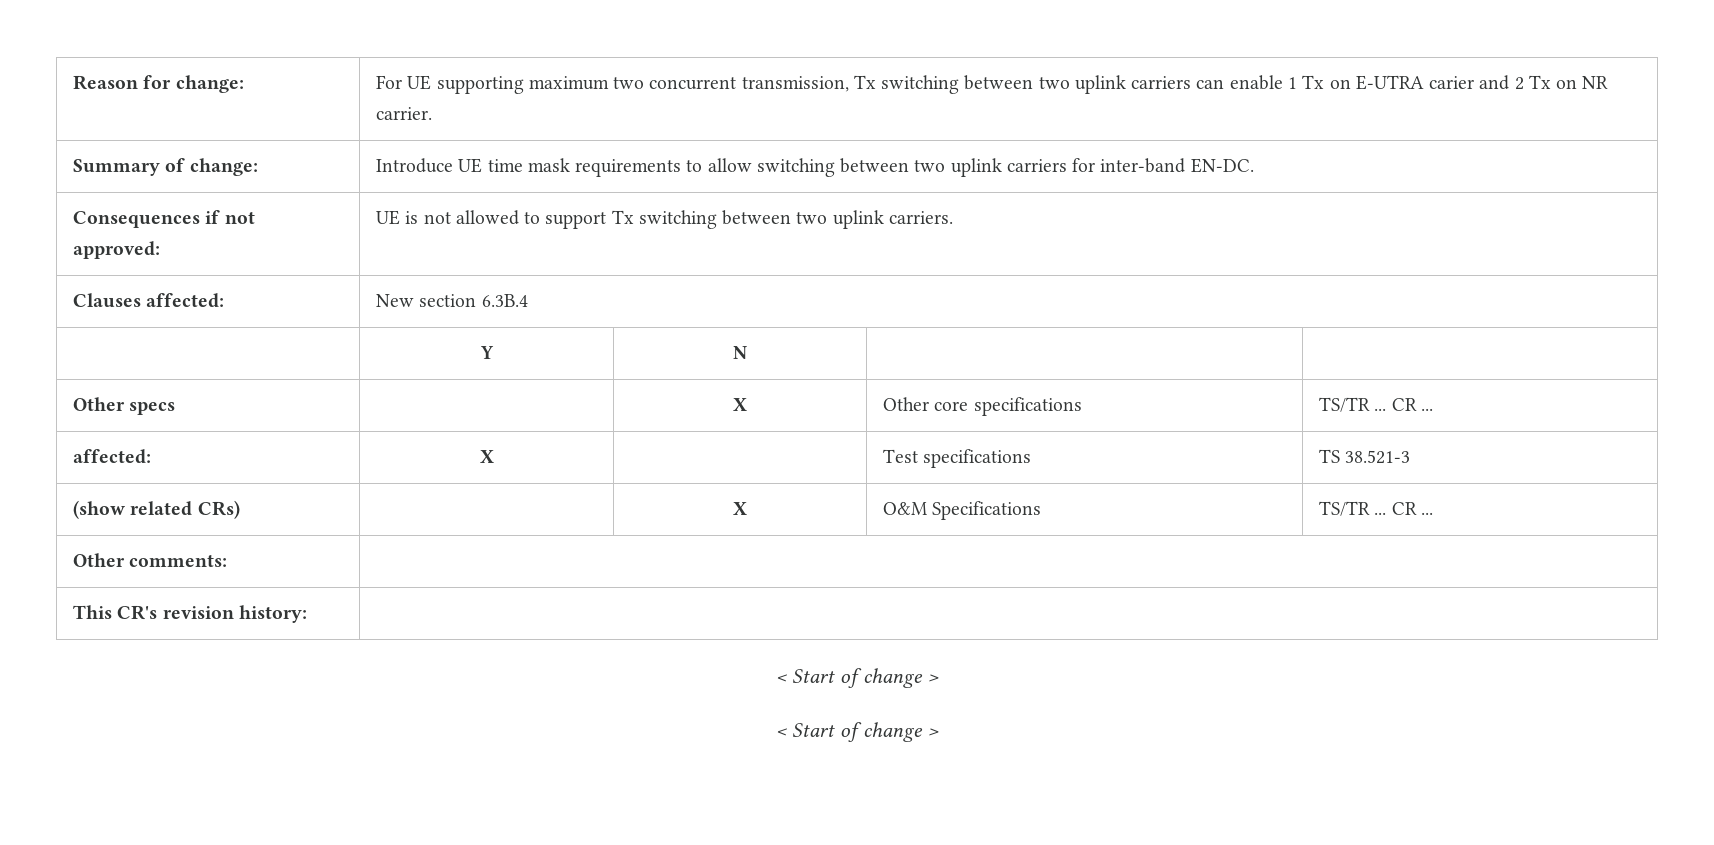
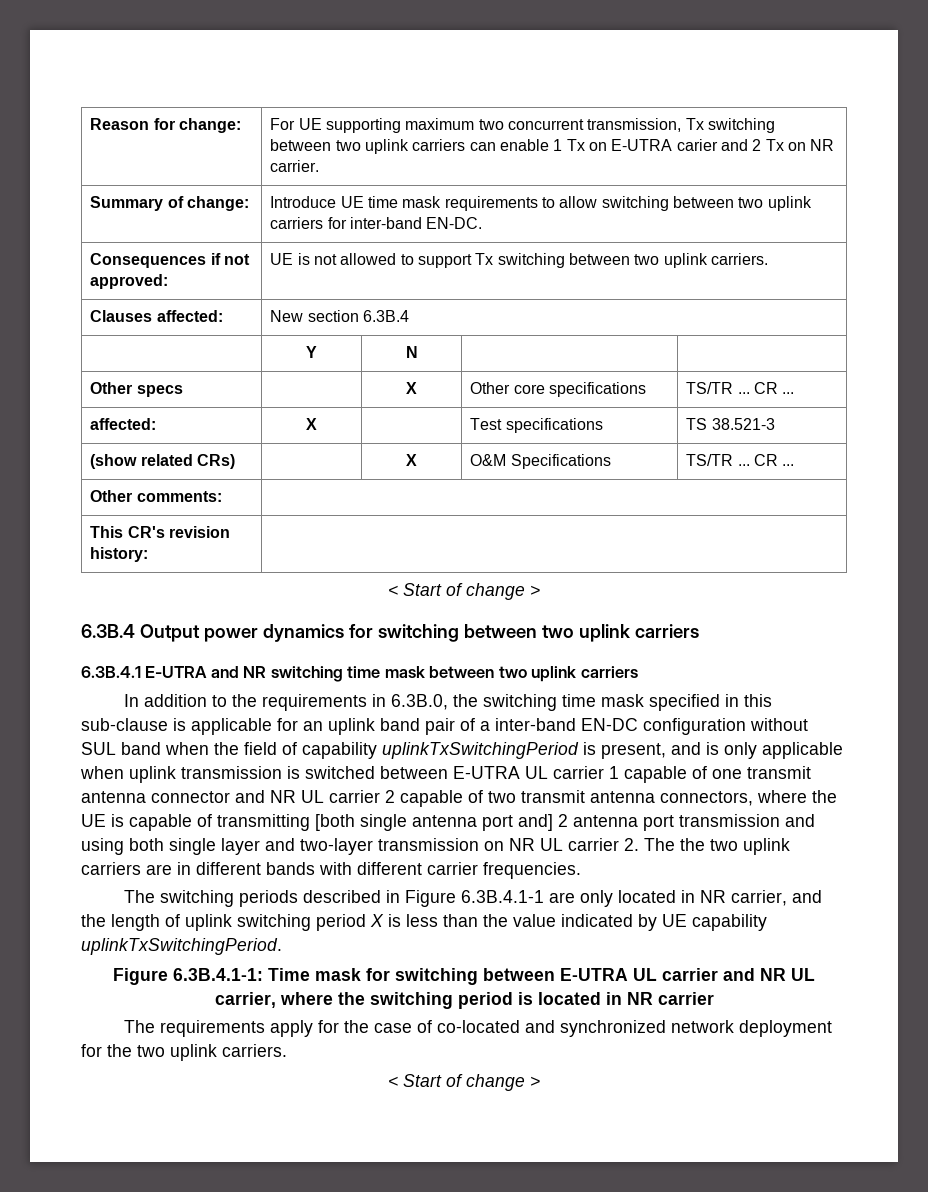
+ 6.3B.4 Output power dynamics for switching between two uplink carriers
+ 6.3B.4.1 E-UTRA and NR switching time mask between two uplink carriers
+ In addition to the requirements in 6.3B.0, the switching time mask specified in this sub-clause is applicable for an uplink band pair of a inter-band EN-DC configuration without SUL band when the field of capability uplinkTxSwitchingPeriod is present, and is only applicable when uplink transmission is switched between E-UTRA UL carrier 1 capable of one transmit antenna connector and NR UL carrier 2 capable of two transmit antenna connectors, where the UE is capable of transmitting [both single antenna port and] 2 antenna port transmission and using both single layer and two-layer transmission on NR UL carrier 2. The the two uplink carriers are in different bands with different carrier frequencies.
+ The switching periods described in Figure 6.3B.4.1-1 are only located in NR carrier, and the length of uplink switching period X is less than the value indicated by UE capability uplinkTxSwitchingPeriod.
+ Figure 6.3B.4.1-1: Time mask for switching between E-UTRA UL carrier and NR UL carrier, where the switching period is located in NR carrier
+ The requirements apply for the case of co-located and synchronized network deployment for the two uplink carriers.

